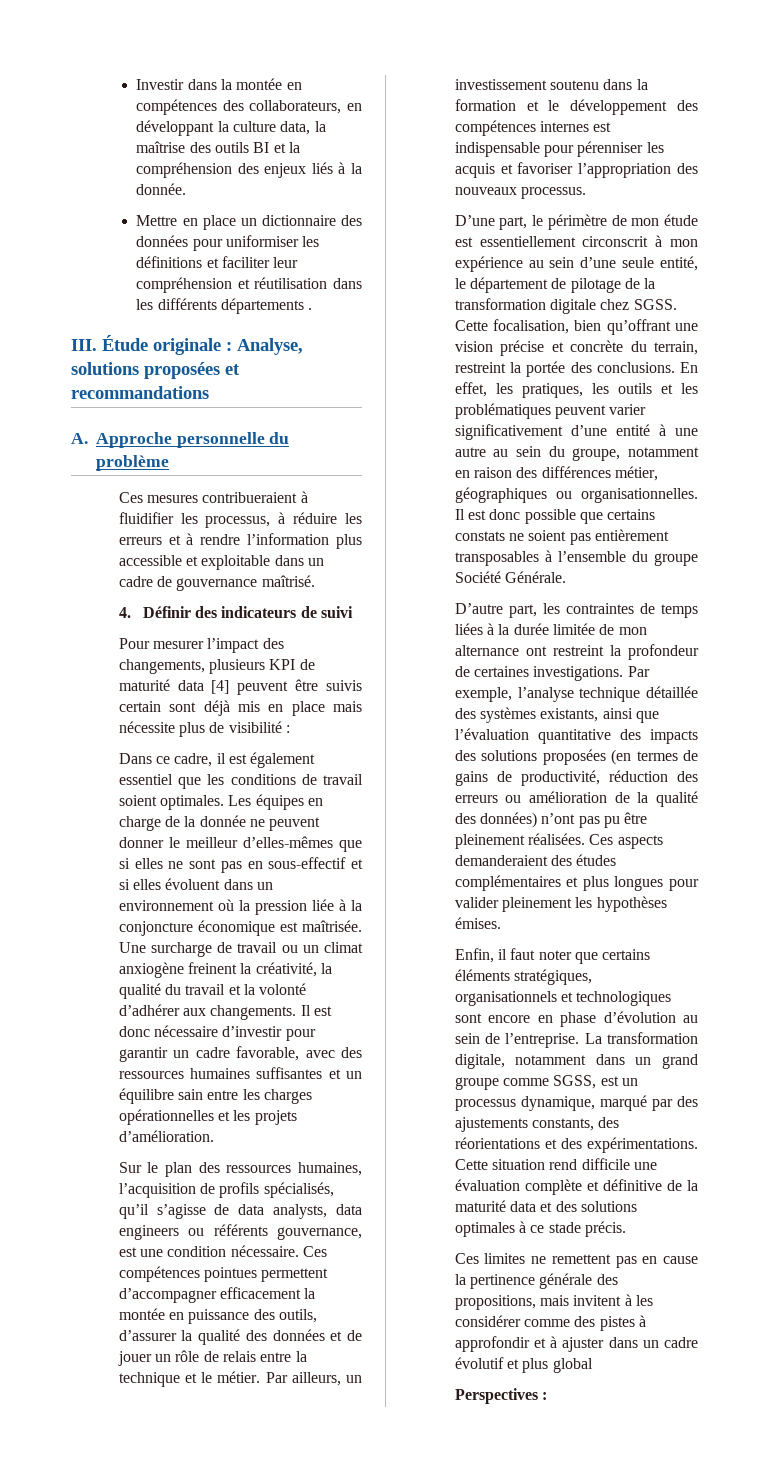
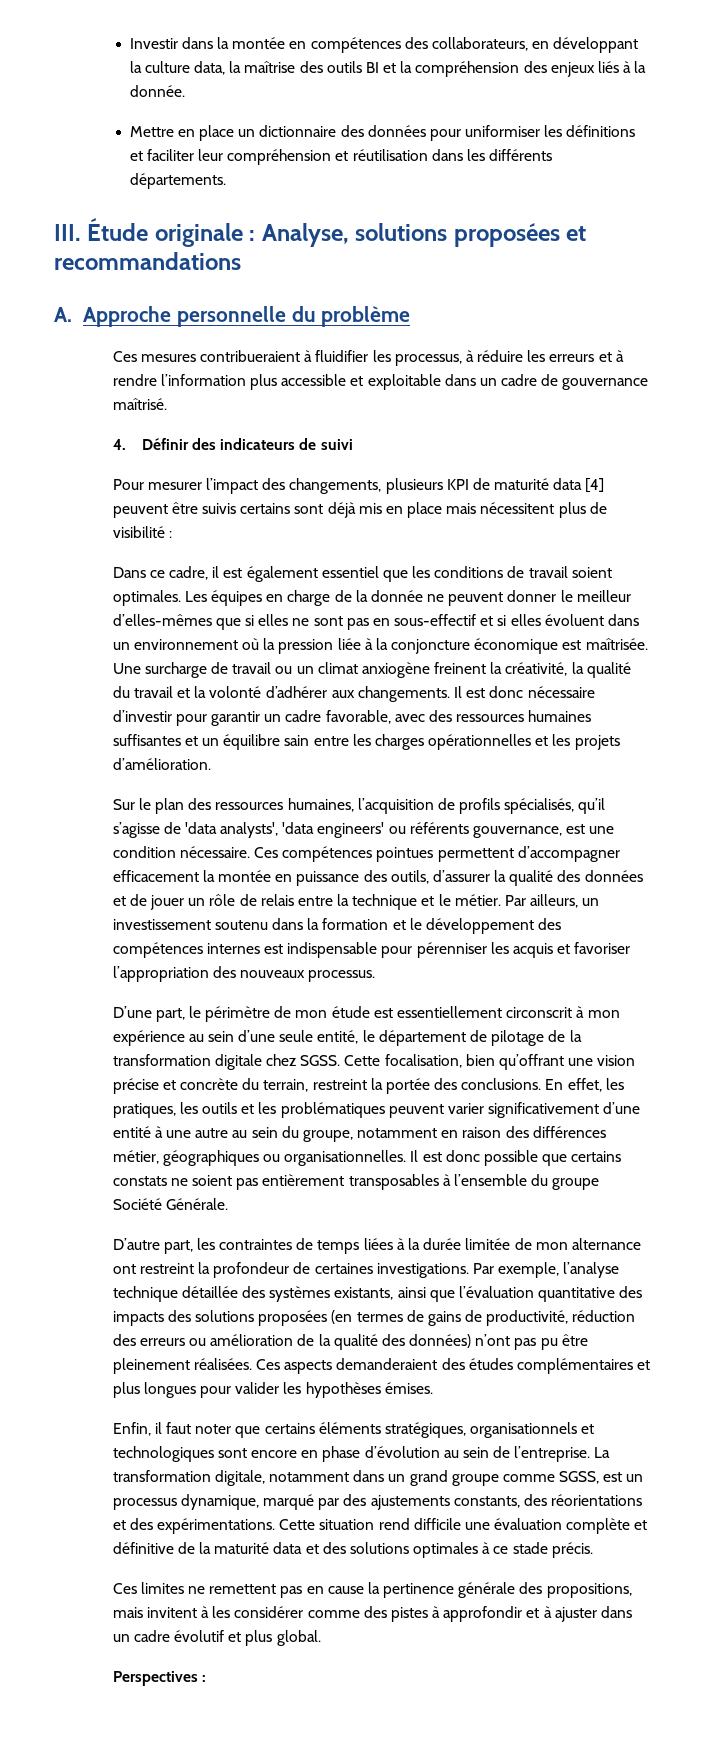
- Mettre en place un dictionnaire des données pour uniformiser les définitions et faciliter leur compréhension et réutilisation dans les différents départements .
+ Mettre en place un dictionnaire des données pour uniformiser les définitions et faciliter leur compréhension et réutilisation dans les différents départements.
- Pour mesurer l’impact des changements, plusieurs KPI de maturité data [4] peuvent être suivis certain sont déjà mis en place mais nécessite plus de visibilité :
+ Pour mesurer l’impact des changements, plusieurs KPI de maturité data [4] peuvent être suivis certains sont déjà mis en place mais nécessitent plus de visibilité :
- Sur le plan des ressources humaines, l’acquisition de profils spécialisés, qu’il s’agisse de data analysts, data engineers ou référents gouvernance, est une condition nécessaire.
+ Sur le plan des ressources humaines, l’acquisition de profils spécialisés, qu’il s’agisse de 'data analysts', 'data engineers' ou référents gouvernance, est une condition nécessaire.
- Ces aspects demanderaient des études complémentaires et plus longues pour valider pleinement les hypothèses émises.
+ Ces aspects demanderaient des études complémentaires et plus longues pour valider les hypothèses émises.
- Ces limites ne remettent pas en cause la pertinence générale des propositions, mais invitent à les considérer comme des pistes à approfondir et à ajuster dans un cadre évolutif et plus global
+ Ces limites ne remettent pas en cause la pertinence générale des propositions, mais invitent à les considérer comme des pistes à approfondir et à ajuster dans un cadre évolutif et plus global.

